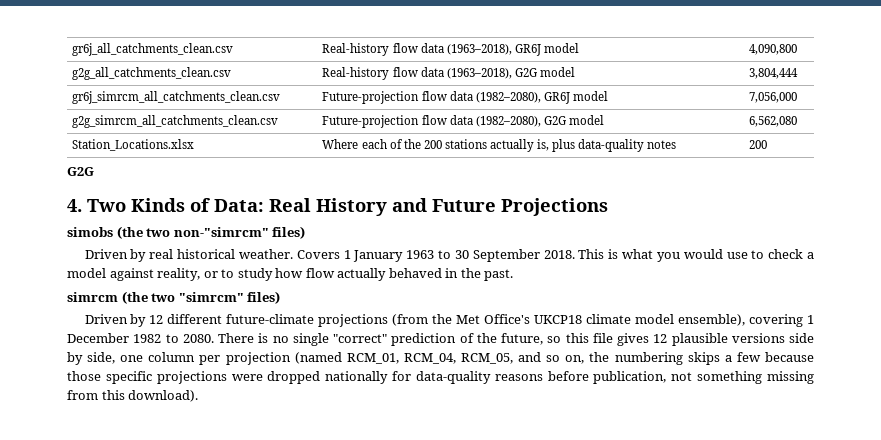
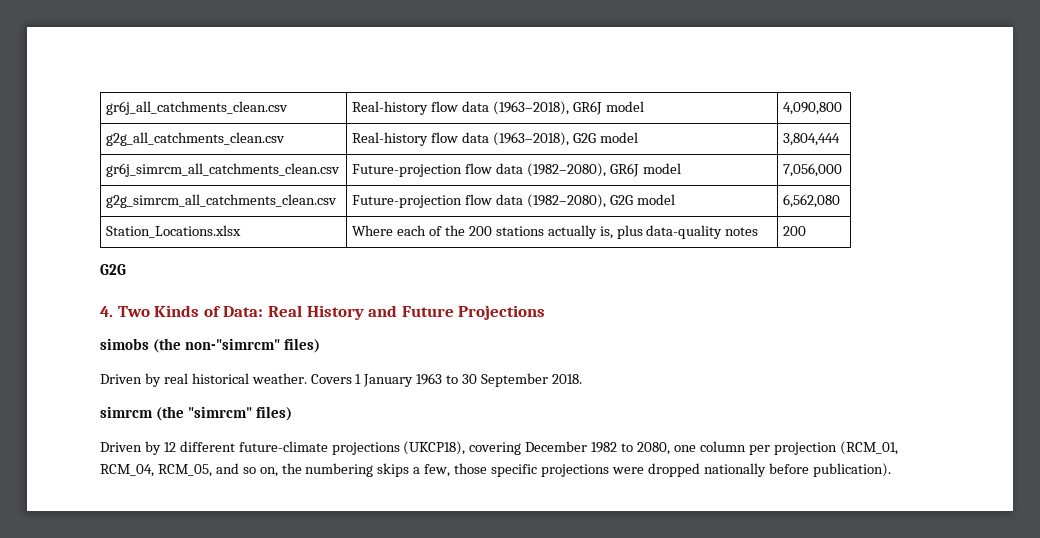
- simobs (the two non-"simrcm" files)
+ simobs (the non-"simrcm" files)
- This is what you would use to check a model against reality, or to study how flow actually behaved in the past.
- simrcm (the two "simrcm" files)
+ simrcm (the "simrcm" files)
- Driven by 12 different future-climate projections (from the Met Office's UKCP18 climate model ensemble), covering 1 December 1982 to 2080. There is no single "correct" prediction of the future, so this file gives 12 plausible versions side by side, one column per projection (named RCM_01, RCM_04, RCM_05, and so on, the numbering skips a few because those specific projections were dropped nationally for data-quality reasons before publication, not something missing from this download).
+ Driven by 12 different future-climate projections (UKCP18), covering December 1982 to 2080, one column per projection (RCM_01, RCM_04, RCM_05, and so on, the numbering skips a few, those specific projections were dropped nationally before publication).

